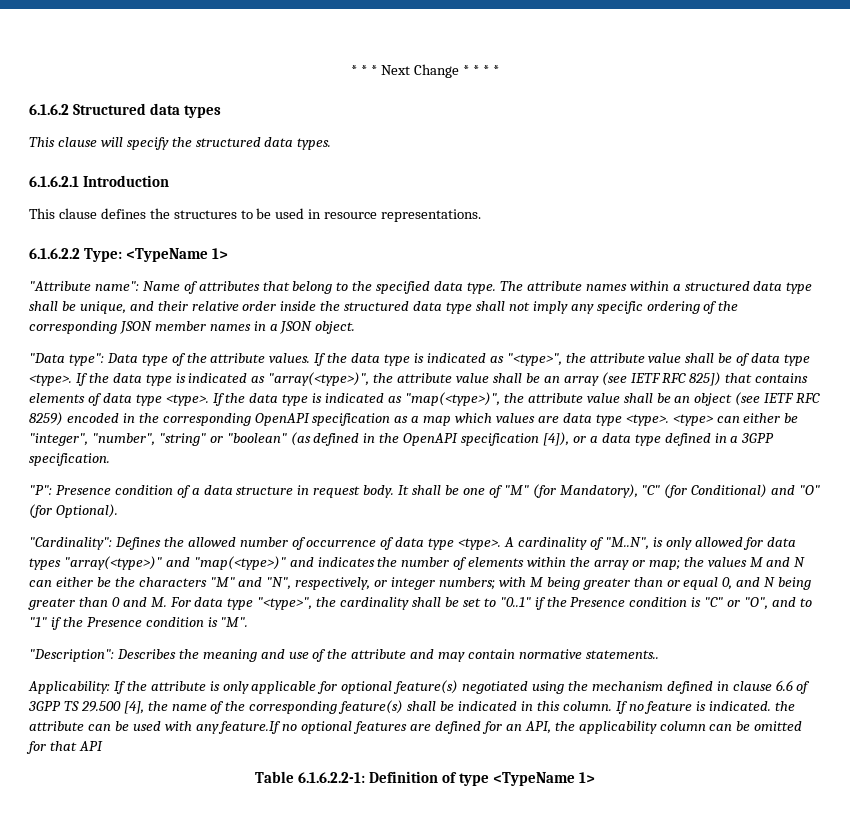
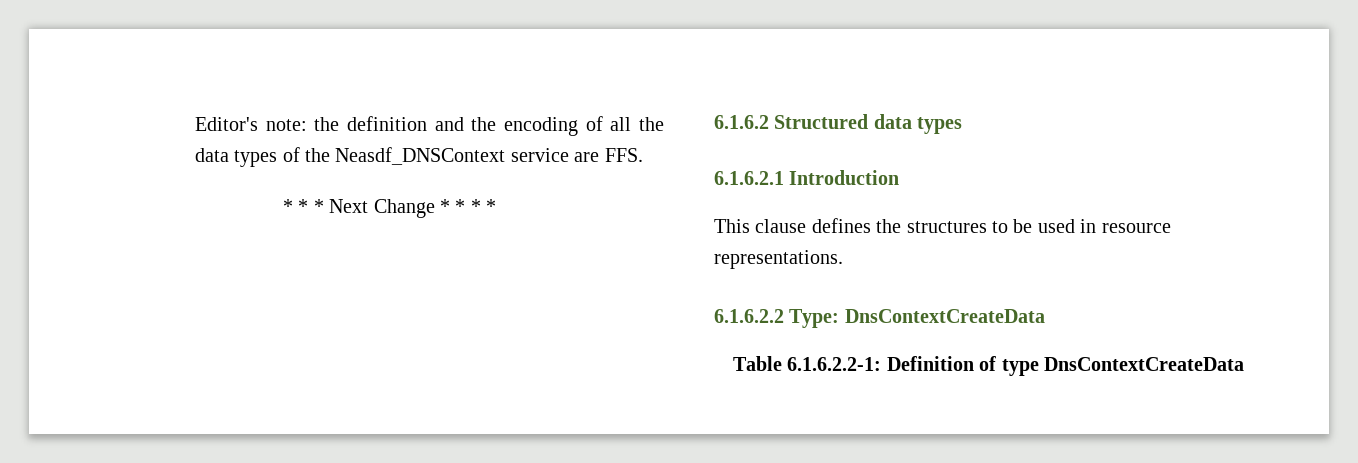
+ Editor's note: the definition and the encoding of all the data types of the Neasdf_DNSContext service are FFS.
- This clause will specify the structured data types.
- 6.1.6.2.2 Type: <TypeName 1>
- "Attribute name": Name of attributes that belong to the specified data type. The attribute names within a structured data type shall be unique, and their relative order inside the structured data type shall not imply any specific ordering of the corresponding JSON member names in a JSON object.
- "Data type": Data type of the attribute values. If the data type is indicated as "<type>", the attribute value shall be of data type <type>. If the data type is indicated as "array(<type>)", the attribute value shall be an array (see IETF RFC 825]) that contains elements of data type <type>. If the data type is indicated as "map(<type>)", the attribute value shall be an object (see IETF RFC 8259) encoded in the corresponding OpenAPI specification as a map which values are data type <type>. <type> can either be "integer", "number", "string" or "boolean" (as defined in the OpenAPI specification [4]), or a data type defined in a 3GPP specification.
- "P": Presence condition of a data structure in request body. It shall be one of "M" (for Mandatory), "C" (for Conditional) and "O" (for Optional).
- "Cardinality": Defines the allowed number of occurrence of data type <type>. A cardinality of "M..N", is only allowed for data types "array(<type>)" and "map(<type>)" and indicates the number of elements within the array or map; the values M and N can either be the characters "M" and "N", respectively, or integer numbers; with M being greater than or equal 0, and N being greater than 0 and M. For data type "<type>", the cardinality shall be set to "0..1" if the Presence condition is "C" or "O", and to "1" if the Presence condition is "M".
- "Description": Describes the meaning and use of the attribute and may contain normative statements..
- Applicability: If the attribute is only applicable for optional feature(s) negotiated using the mechanism defined in clause 6.6 of 3GPP TS 29.500 [4], the name of the corresponding feature(s) shall be indicated in this column. If no feature is indicated. the attribute can be used with any feature.If no optional features are defined for an API, the applicability column can be omitted for that API
+ 6.1.6.2.2 Type: DnsContextCreateData
- Table 6.1.6.2.2-1: Definition of type <TypeName 1>
+ Table 6.1.6.2.2-1: Definition of type DnsContextCreateData

